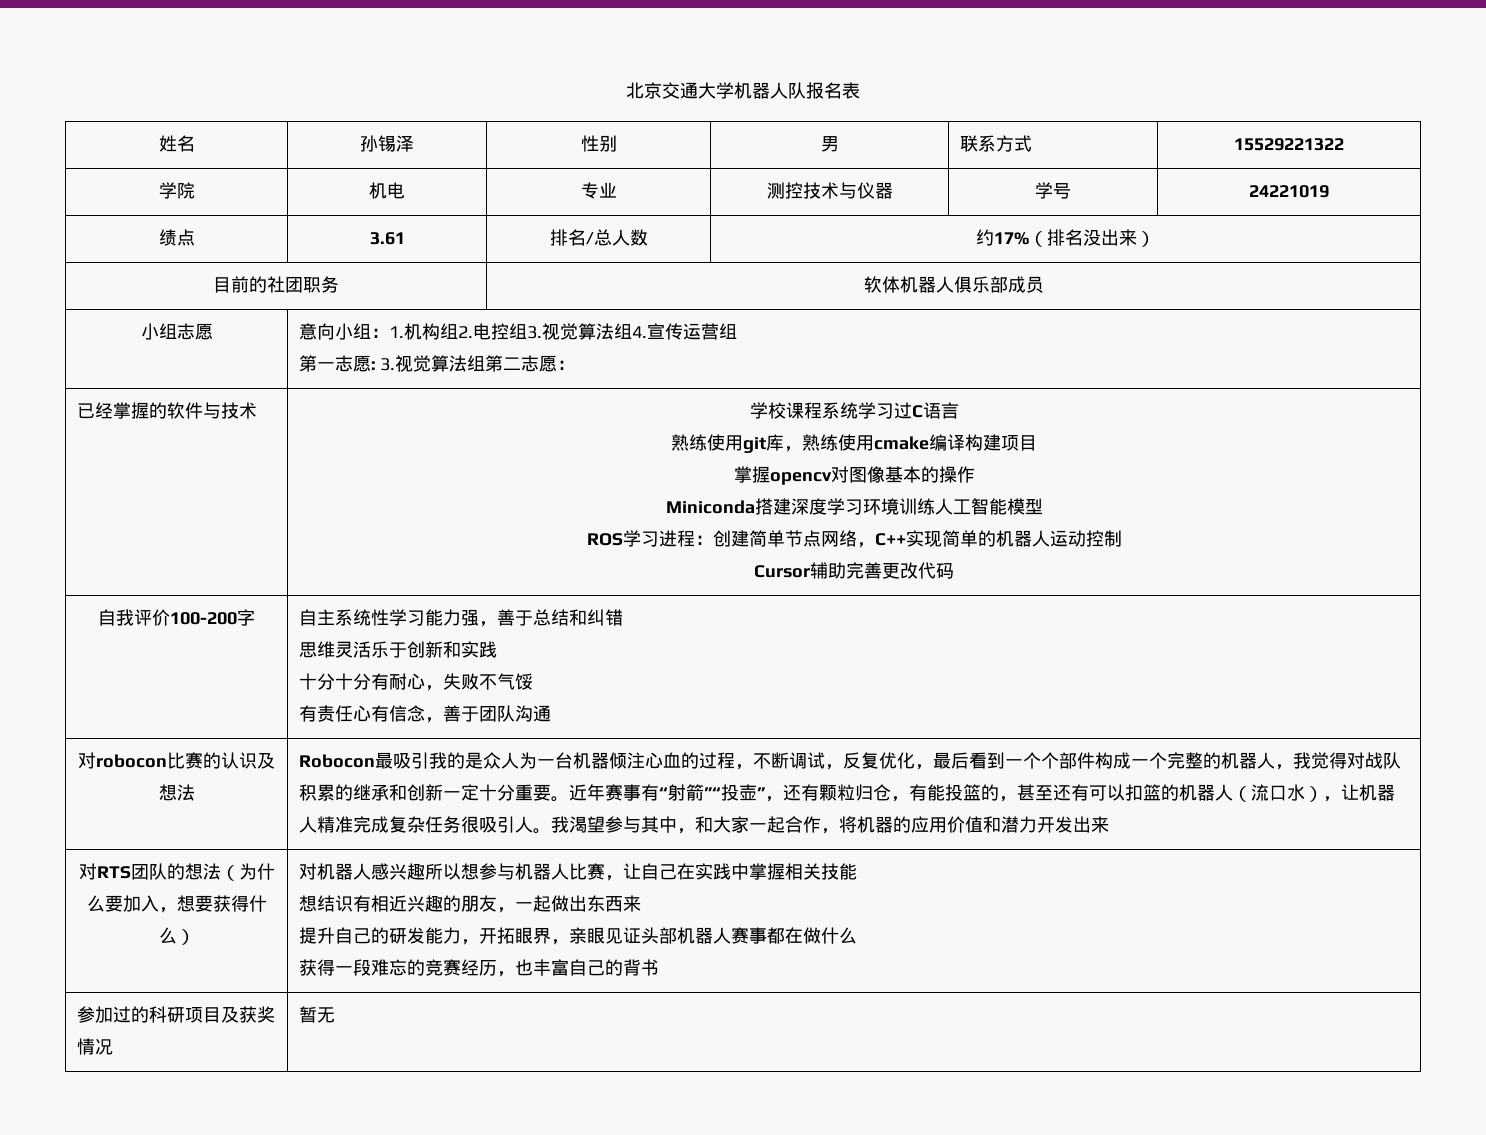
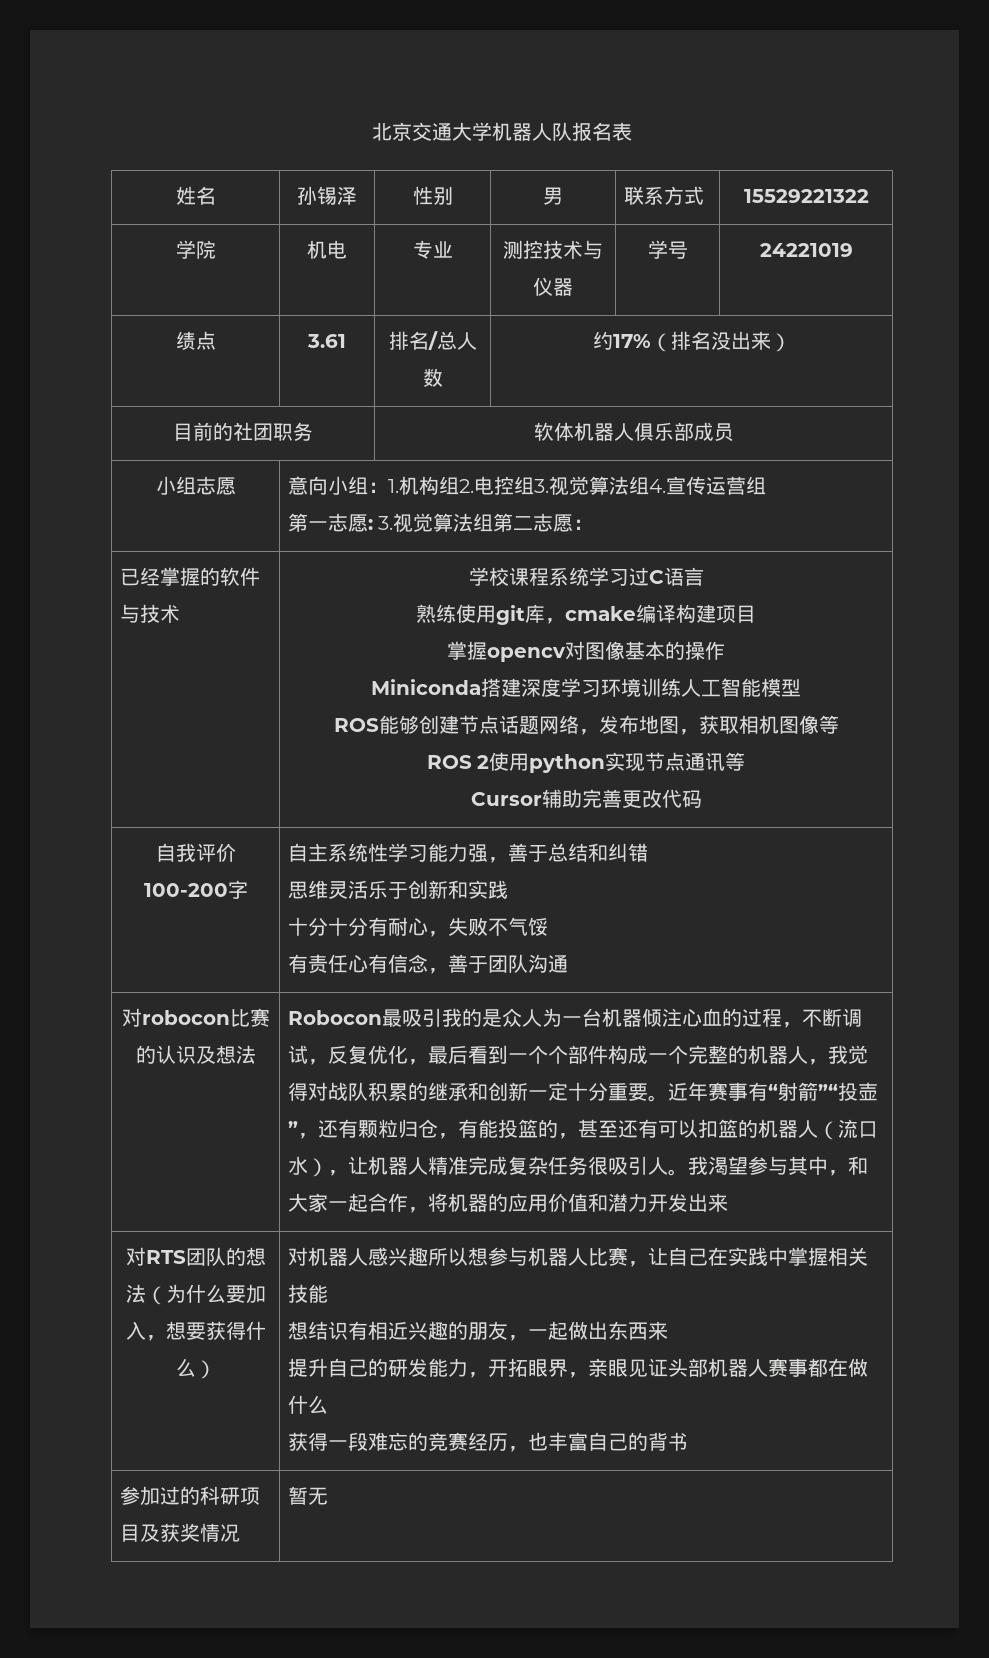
- 熟练使用git库，熟练使用cmake编译构建项目
+ 熟练使用git库，cmake编译构建项目
- ROS学习进程：创建简单节点网络，C++实现简单的机器人运动控制
+ ROS能够创建节点话题网络，发布地图，获取相机图像等
+ ROS 2使用python实现节点通讯等

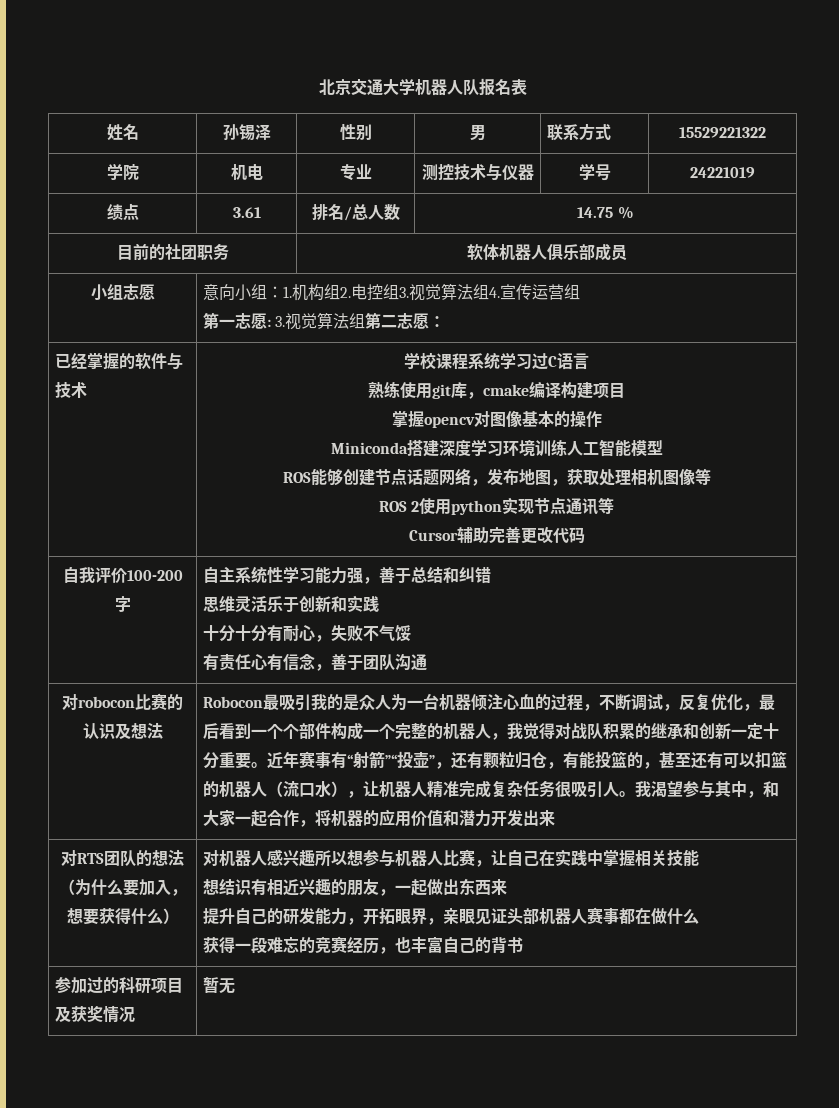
- 绩点 | 3.61 | 排名/总人数 | 约17%（排名没出来）
+ 绩点 | 3.61 | 排名/总人数 | 14.75 %
- ROS能够创建节点话题网络，发布地图，获取相机图像等
+ ROS能够创建节点话题网络，发布地图，获取处理相机图像等

